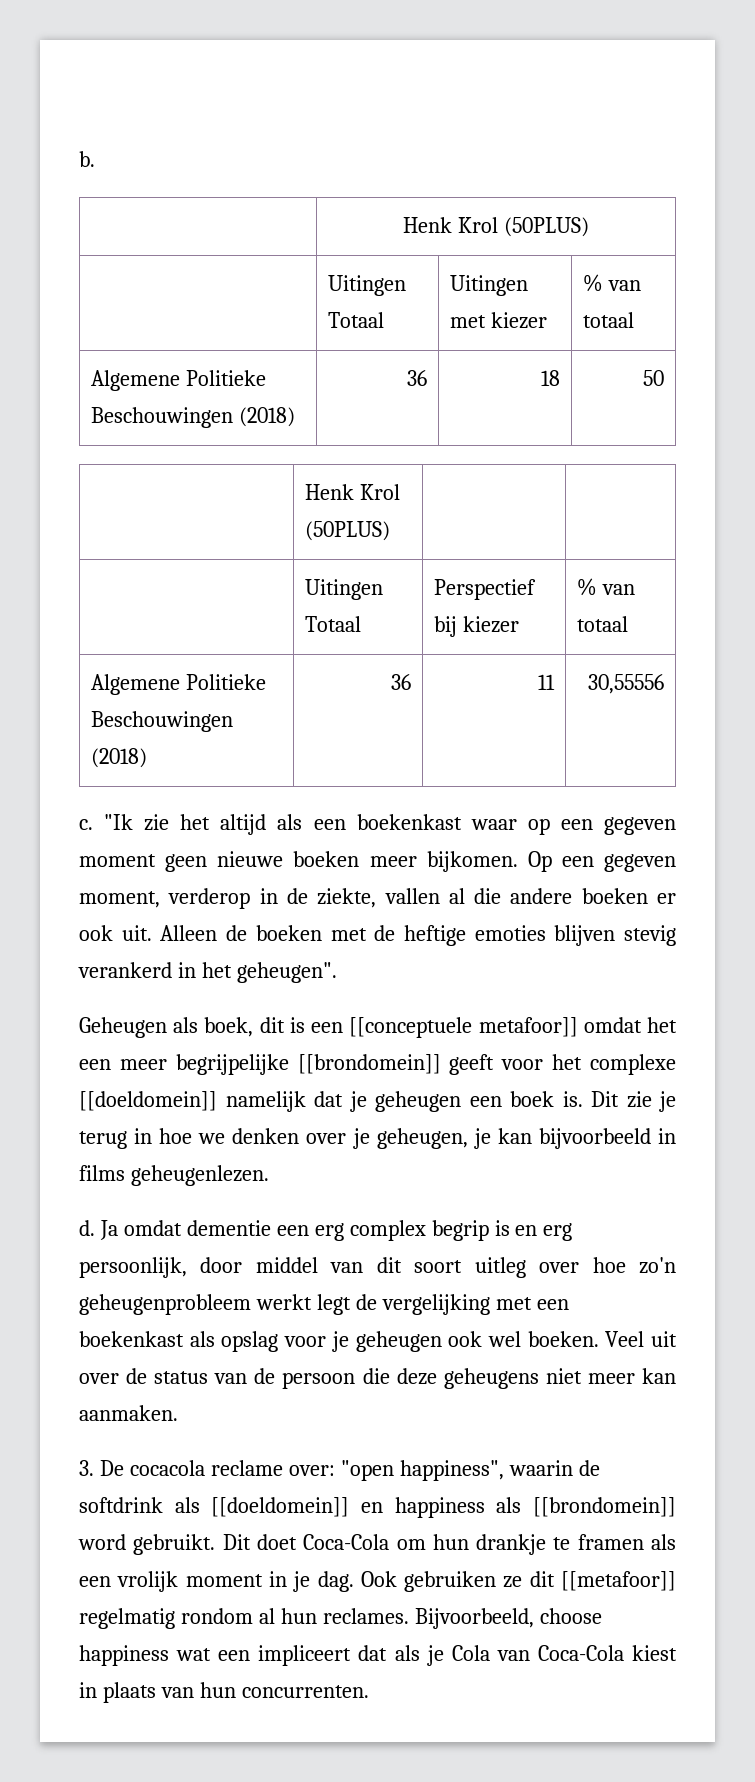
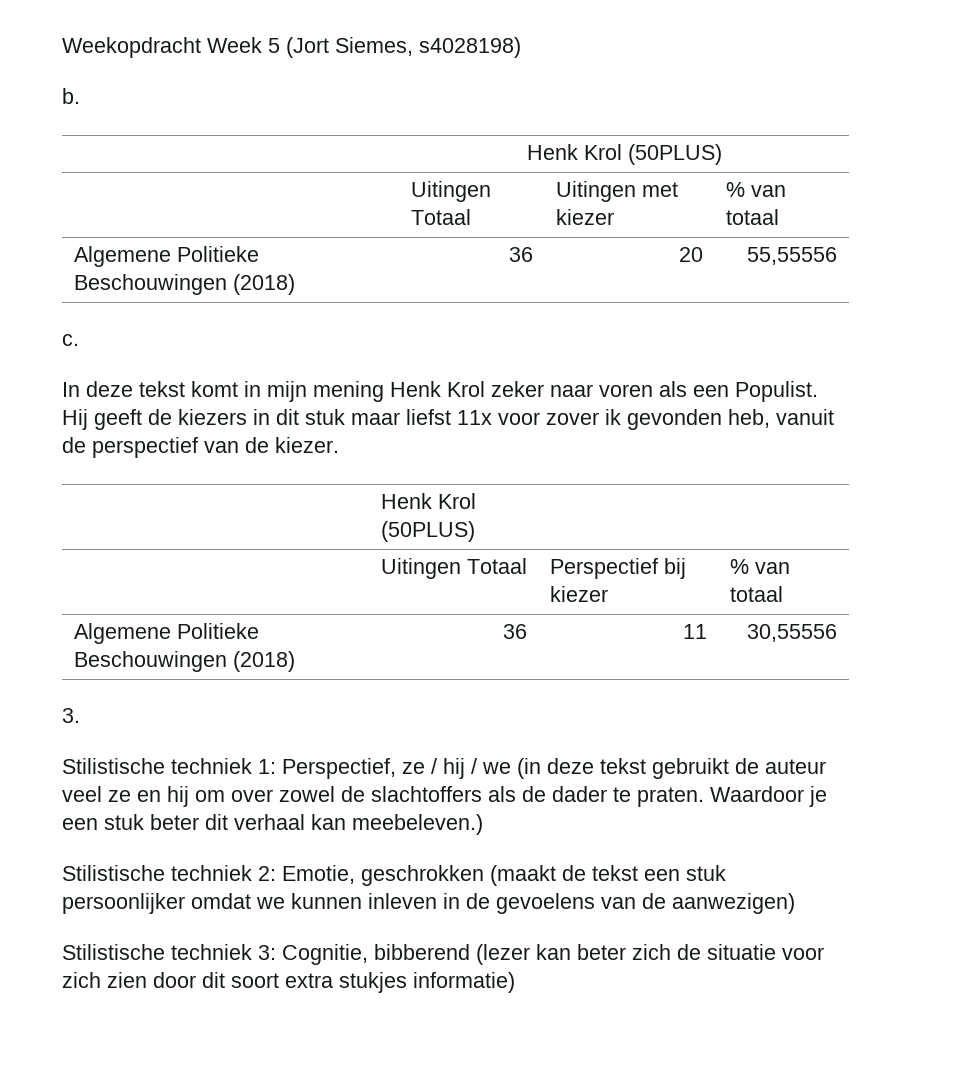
+ Weekopdracht Week 5 (Jort Siemes, s4028198)
- Algemene Politieke Beschouwingen (2018) | 36 | 18 | 50
+ Algemene Politieke Beschouwingen (2018) | 36 | 20 | 55,55556
+ c.
+ In deze tekst komt in mijn mening Henk Krol zeker naar voren als een Populist. Hij geeft de kiezers in dit stuk maar liefst 11x voor zover ik gevonden heb, vanuit de perspectief van de kiezer.
- c. "Ik zie het altijd als een boekenkast waar op een gegeven moment geen nieuwe boeken meer bijkomen. Op een gegeven moment, verderop in de ziekte, vallen al die andere boeken er ook uit. Alleen de boeken met de heftige emoties blijven stevig verankerd in het geheugen".
- Geheugen als boek, dit is een [[conceptuele metafoor]] omdat het een meer begrijpelijke [[brondomein]] geeft voor het complexe [[doeldomein]] namelijk dat je geheugen een boek is. Dit zie je terug in hoe we denken over je geheugen, je kan bijvoorbeeld in films geheugenlezen.
- d. Ja omdat dementie een erg complex begrip is en erg persoonlijk, door middel van dit soort uitleg over hoe zo'n geheugenprobleem werkt legt de vergelijking met een boekenkast als opslag voor je geheugen ook wel boeken. Veel uit over de status van de persoon die deze geheugens niet meer kan aanmaken.
- 3. De cocacola reclame over: "open happiness", waarin de softdrink als [[doeldomein]] en happiness als [[brondomein]] word gebruikt. Dit doet Coca-Cola om hun drankje te framen als een vrolijk moment in je dag. Ook gebruiken ze dit [[metafoor]] regelmatig rondom al hun reclames. Bijvoorbeeld, choose happiness wat een impliceert dat als je Cola van Coca-Cola kiest in plaats van hun concurrenten.
+ 3.
+ Stilistische techniek 1: Perspectief, ze / hij / we (in deze tekst gebruikt de auteur veel ze en hij om over zowel de slachtoffers als de dader te praten. Waardoor je een stuk beter dit verhaal kan meebeleven.)
+ Stilistische techniek 2: Emotie, geschrokken (maakt de tekst een stuk persoonlijker omdat we kunnen inleven in de gevoelens van de aanwezigen)
+ Stilistische techniek 3: Cognitie, bibberend (lezer kan beter zich de situatie voor zich zien door dit soort extra stukjes informatie)

